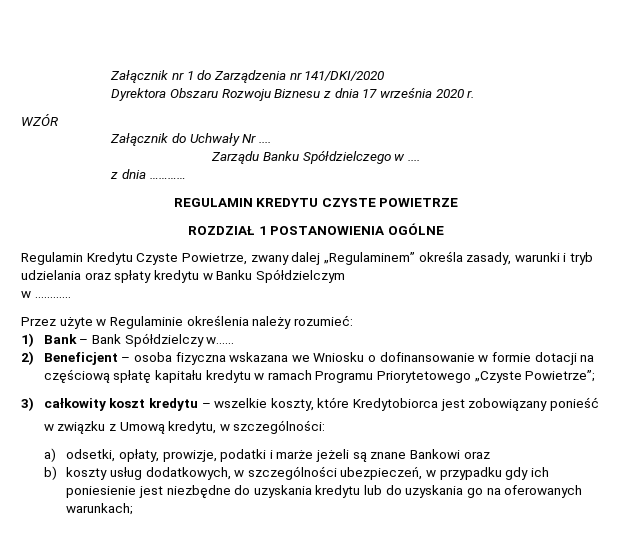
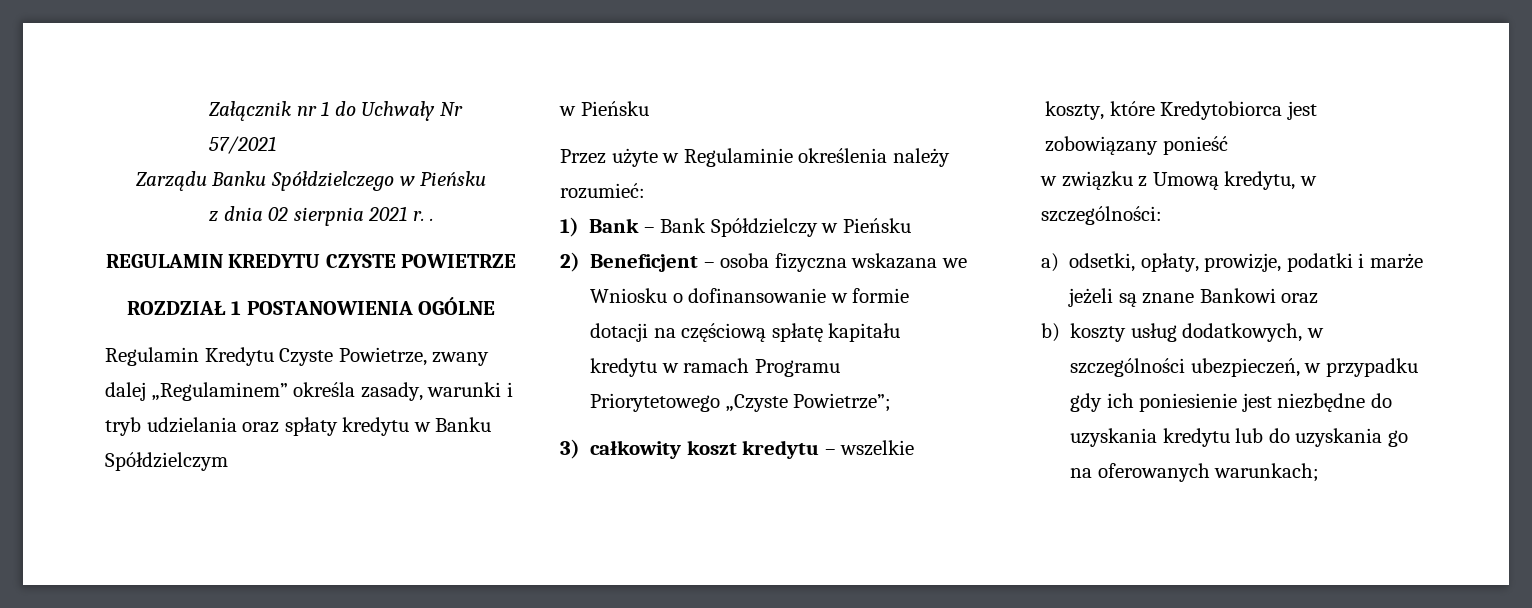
- Załącznik nr 1 do Zarządzenia nr 141/DKI/2020
- Dyrektora Obszaru Rozwoju Biznesu z dnia 17 września 2020 r.
- WZÓR
- Załącznik do Uchwały Nr ....
+ Załącznik nr 1 do Uchwały Nr 57/2021
- Zarządu Banku Spółdzielczego w ....
- z dnia …………
+ Zarządu Banku Spółdzielczego w Pieńsku
+ z dnia 02 sierpnia 2021 r. .
  Regulamin Kredytu Czyste Powietrze, zwany dalej „Regulaminem” określa zasady, warunki i tryb udzielania oraz spłaty kredytu w Banku Spółdzielczym
- w …………
+ w Pieńsku
- 1) Bank – Bank Spółdzielczy w……
+ 1) Bank – Bank Spółdzielczy w Pieńsku

